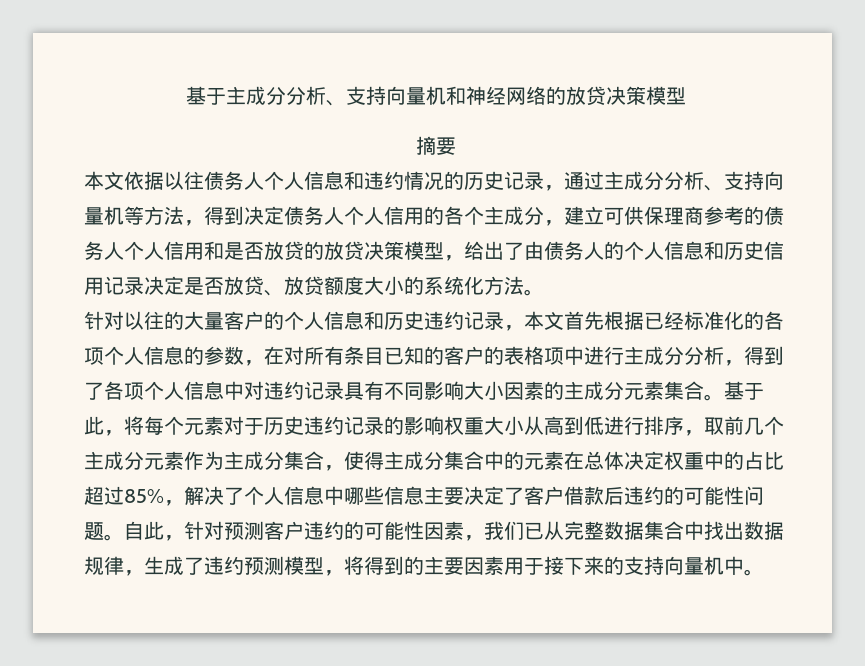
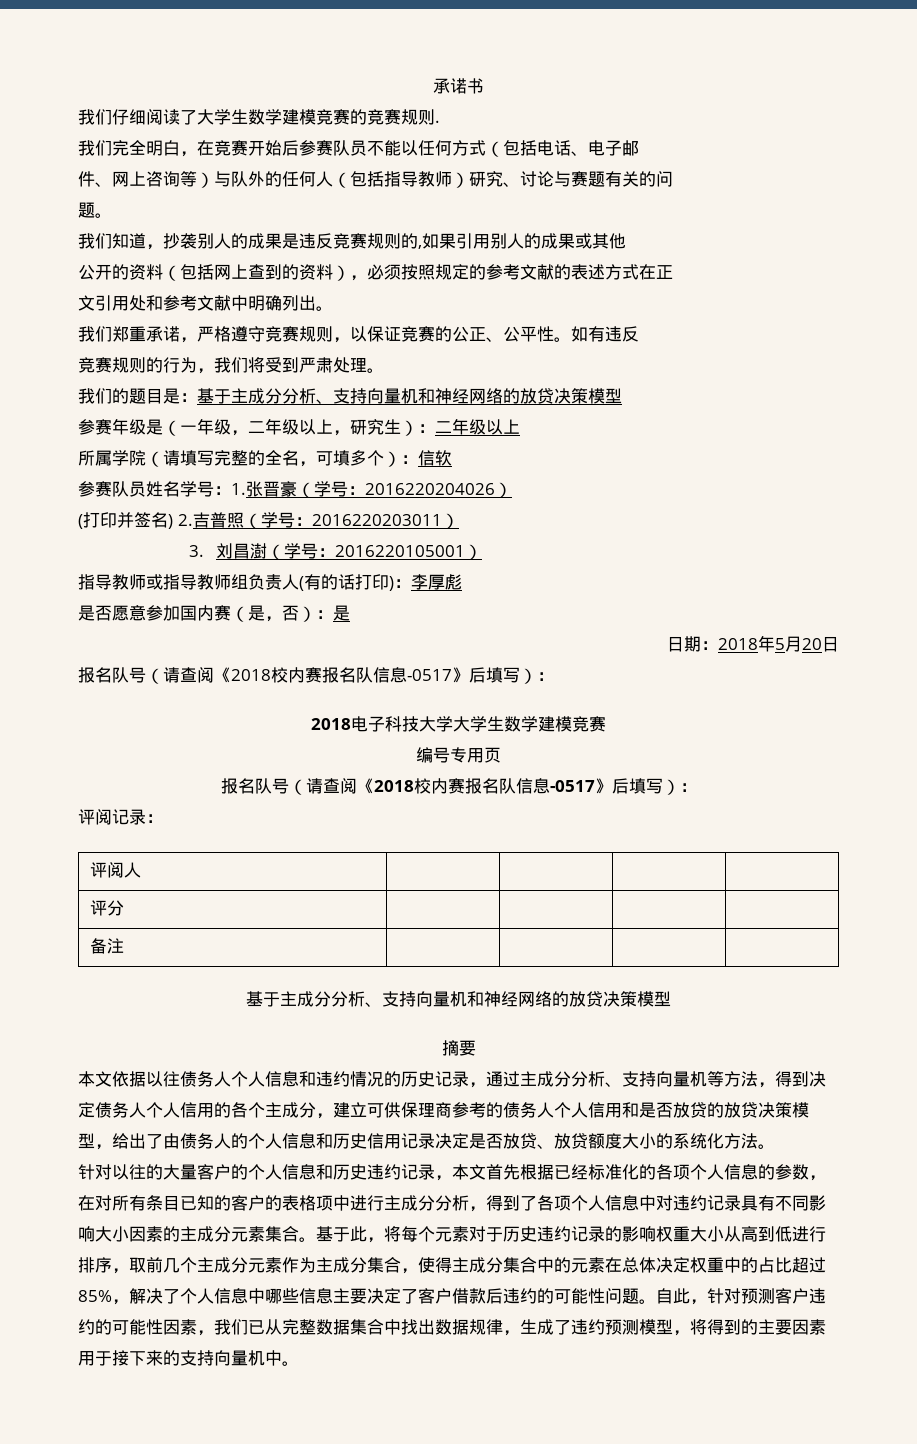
+ 承诺书
+ 我们仔细阅读了大学生数学建模竞赛的竞赛规则.
+ 我们完全明白，在竞赛开始后参赛队员不能以任何方式（包括电话、电子邮
+ 件、网上咨询等）与队外的任何人（包括指导教师）研究、讨论与赛题有关的问
+ 题。
+ 我们知道，抄袭别人的成果是违反竞赛规则的,如果引用别人的成果或其他
+ 公开的资料（包括网上查到的资料），必须按照规定的参考文献的表述方式在正
+ 文引用处和参考文献中明确列出。
+ 我们郑重承诺，严格遵守竞赛规则，以保证竞赛的公正、公平性。如有违反
+ 竞赛规则的行为，我们将受到严肃处理。
+ 我们的题目是：基于主成分分析、支持向量机和神经网络的放贷决策模型
+ 参赛年级是（一年级，二年级以上，研究生）：二年级以上
+ 所属学院（请填写完整的全名，可填多个）：信软
+ 参赛队员姓名学号：1.张晋豪（学号：2016220204026）
+ (打印并签名) 2.吉普照（学号：2016220203011）
+ 3.刘昌澍（学号：2016220105001）
+ 指导教师或指导教师组负责人(有的话打印)：李厚彪
+ 是否愿意参加国内赛（是，否）：是
+ 日期：2018年5月20日
+ 报名队号（请查阅《2018校内赛报名队信息-0517》后填写）：
+ 2018电子科技大学大学生数学建模竞赛
+ 编号专用页
+ 报名队号（请查阅《2018校内赛报名队信息-0517》后填写）：
+ 评阅记录：
+ 评阅人 | | | |
+ 评分 | | | |
+ 备注 | | | |

